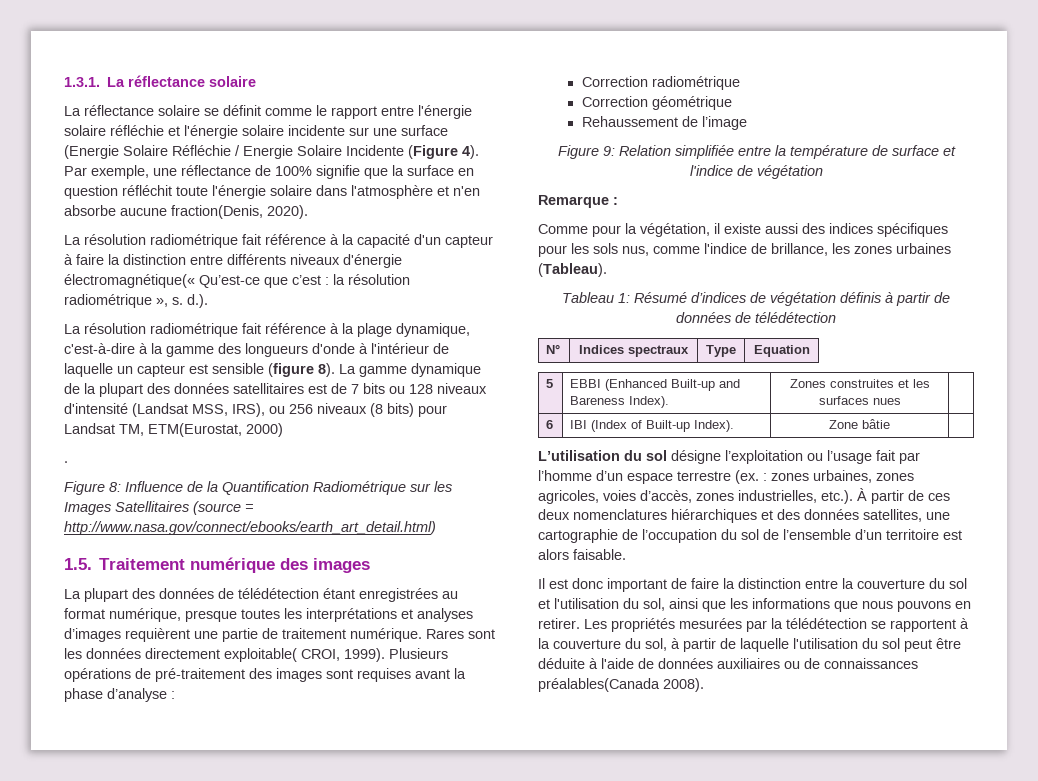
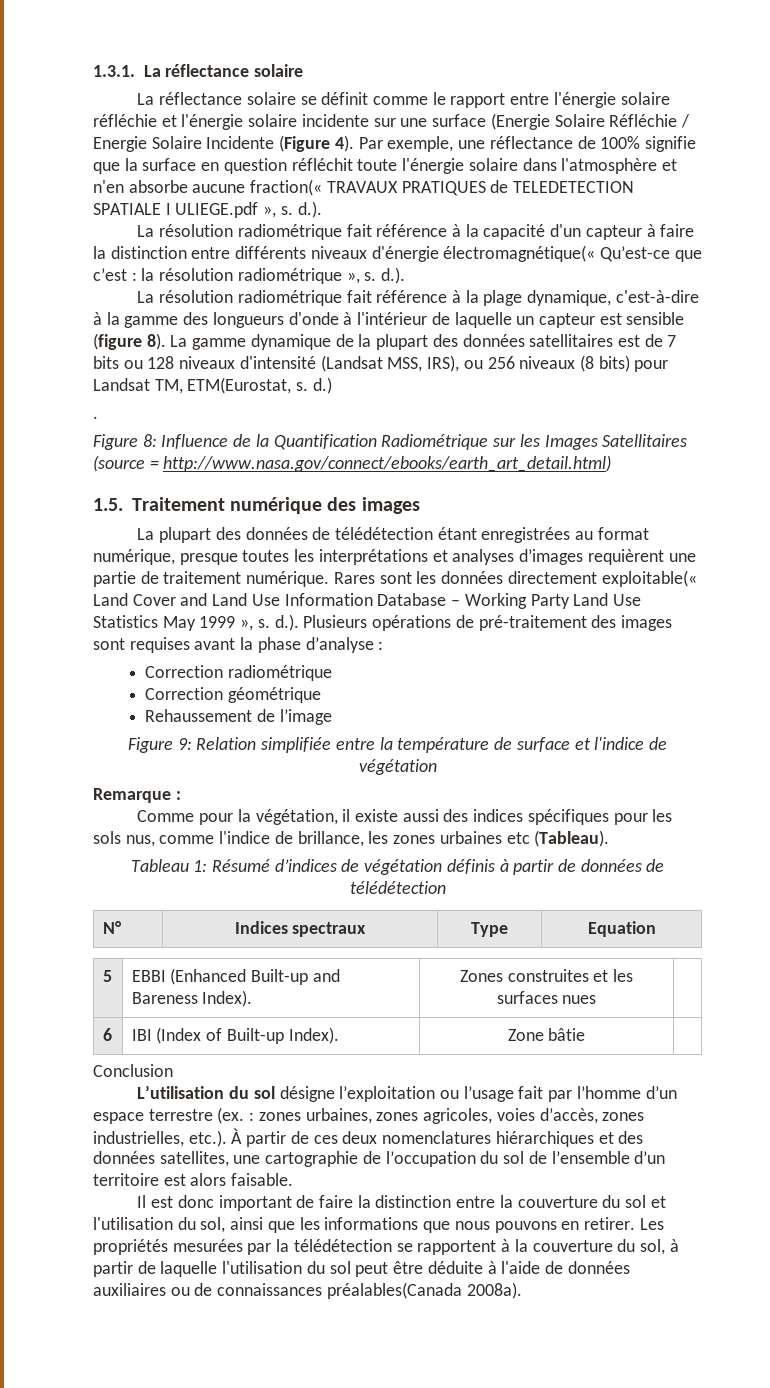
- Par exemple, une réflectance de 100% signifie que la surface en question réfléchit toute l'énergie solaire dans l'atmosphère et n'en absorbe aucune fraction(Denis, 2020).
+ Par exemple, une réflectance de 100% signifie que la surface en question réfléchit toute l'énergie solaire dans l'atmosphère et n'en absorbe aucune fraction(« TRAVAUX PRATIQUES de TELEDETECTION SPATIALE I ULIEGE.pdf », s. d.).
- La gamme dynamique de la plupart des données satellitaires est de 7 bits ou 128 niveaux d'intensité (Landsat MSS, IRS), ou 256 niveaux (8 bits) pour Landsat TM, ETM(Eurostat, 2000)
+ La gamme dynamique de la plupart des données satellitaires est de 7 bits ou 128 niveaux d'intensité (Landsat MSS, IRS), ou 256 niveaux (8 bits) pour Landsat TM, ETM(Eurostat, s. d.)
- Rares sont les données directement exploitable( CROI, 1999). Plusieurs opérations de pré-traitement des images sont requises avant la phase d’analyse :
+ Rares sont les données directement exploitable(« Land Cover and Land Use Information Database – Working Party Land Use Statistics May 1999 », s. d.). Plusieurs opérations de pré-traitement des images sont requises avant la phase d’analyse :
- Comme pour la végétation, il existe aussi des indices spécifiques pour les sols nus, comme l'indice de brillance, les zones urbaines (Tableau).
+ Comme pour la végétation, il existe aussi des indices spécifiques pour les sols nus, comme l'indice de brillance, les zones urbaines etc (Tableau).
+ Conclusion
- Les propriétés mesurées par la télédétection se rapportent à la couverture du sol, à partir de laquelle l'utilisation du sol peut être déduite à l'aide de données auxiliaires ou de connaissances préalables(Canada 2008).
+ Les propriétés mesurées par la télédétection se rapportent à la couverture du sol, à partir de laquelle l'utilisation du sol peut être déduite à l'aide de données auxiliaires ou de connaissances préalables(Canada 2008a).

